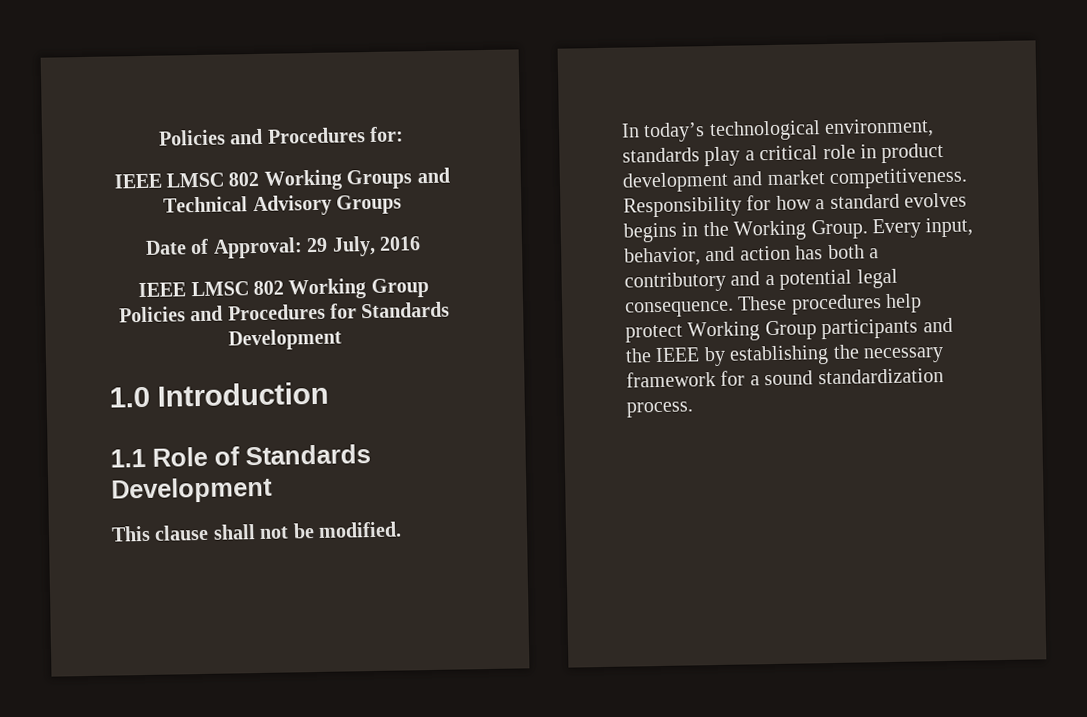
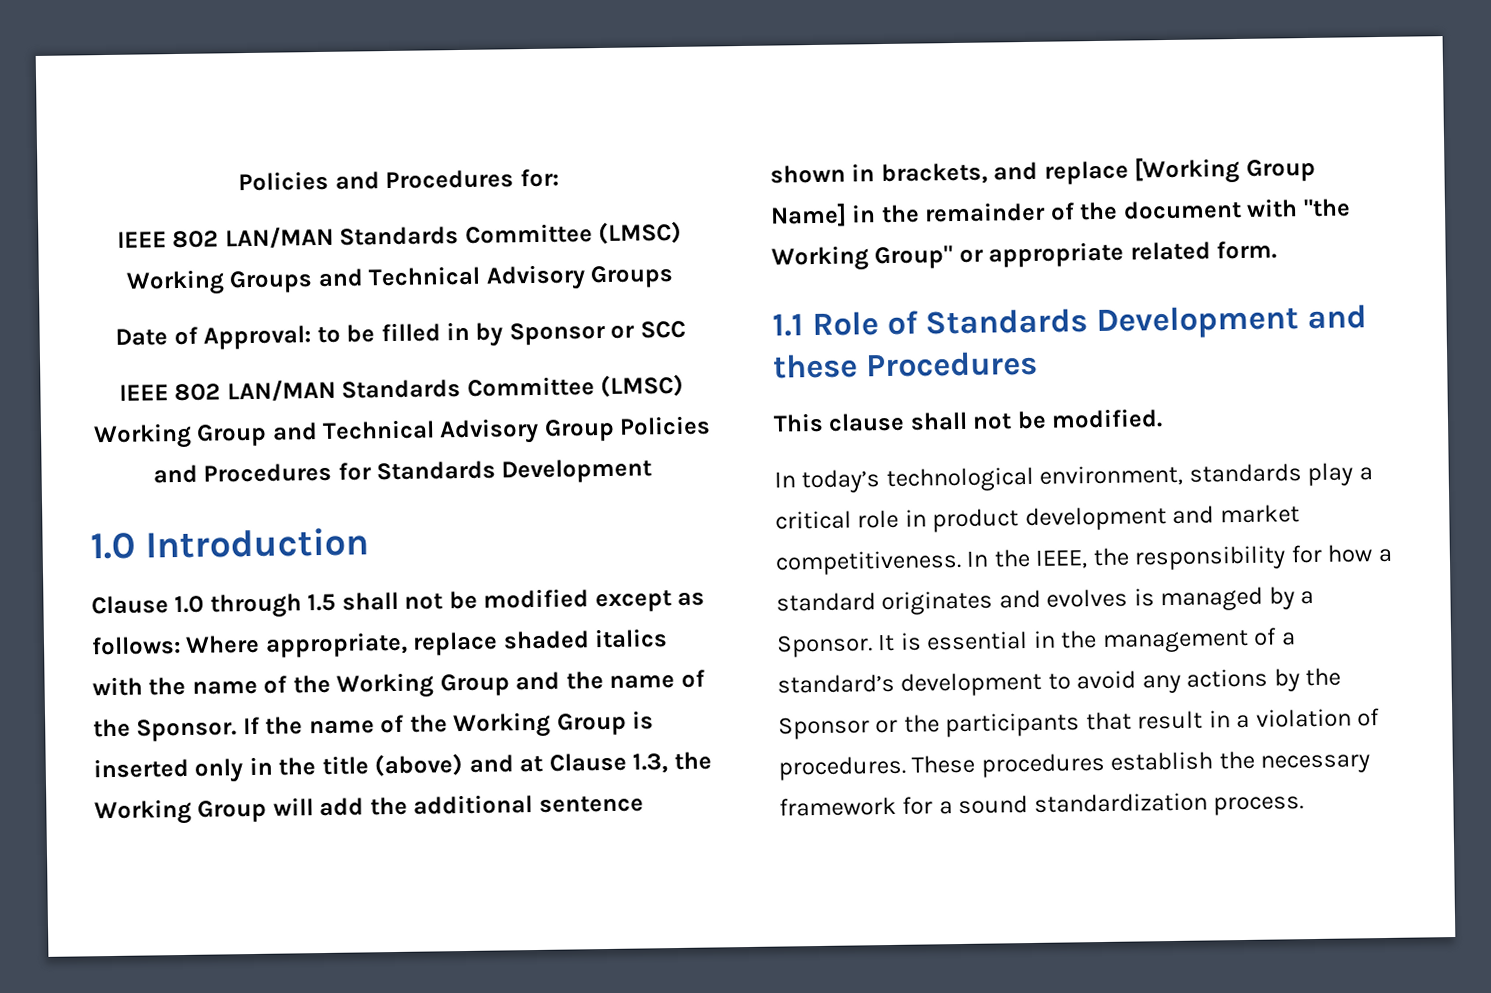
- IEEE LMSC 802 Working Groups and Technical Advisory Groups
+ IEEE 802 LAN/MAN Standards Committee (LMSC) Working Groups and Technical Advisory Groups
- Date of Approval: 29 July, 2016
- IEEE LMSC 802 Working Group Policies and Procedures for Standards Development
+ Date of Approval: to be filled in by Sponsor or SCC
+ IEEE 802 LAN/MAN Standards Committee (LMSC) Working Group and Technical Advisory Group Policies and Procedures for Standards Development
+ Clause 1.0 through 1.5 shall not be modified except as follows: Where appropriate, replace shaded italics with the name of the Working Group and the name of the Sponsor. If the name of the Working Group is inserted only in the title (above) and at Clause 1.3, the Working Group will add the additional sentence shown in brackets, and replace [Working Group Name] in the remainder of the document with "the Working Group" or appropriate related form.
- 1.1 Role of Standards Development
+ 1.1 Role of Standards Development and these Procedures
- Responsibility for how a standard evolves begins in the Working Group. Every input, behavior, and action has both a contributory and a potential legal consequence. These procedures help protect Working Group participants and the IEEE by establishing the necessary framework for a sound standardization process.
+ In the IEEE, the responsibility for how a standard originates and evolves is managed by a Sponsor. It is essential in the management of a standard’s development to avoid any actions by the Sponsor or the participants that result in a violation of procedures. These procedures establish the necessary framework for a sound standardization process.

